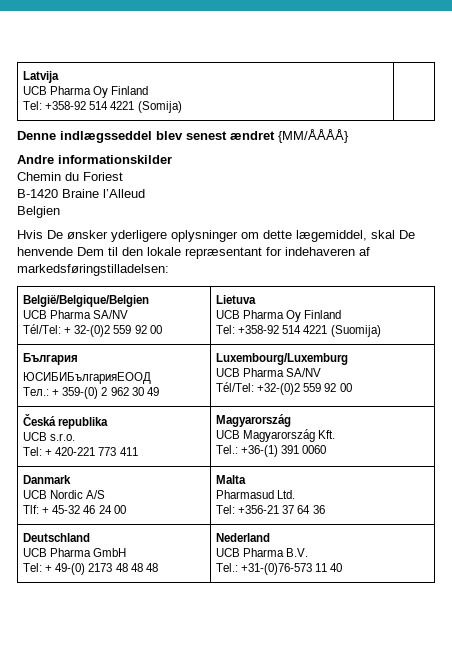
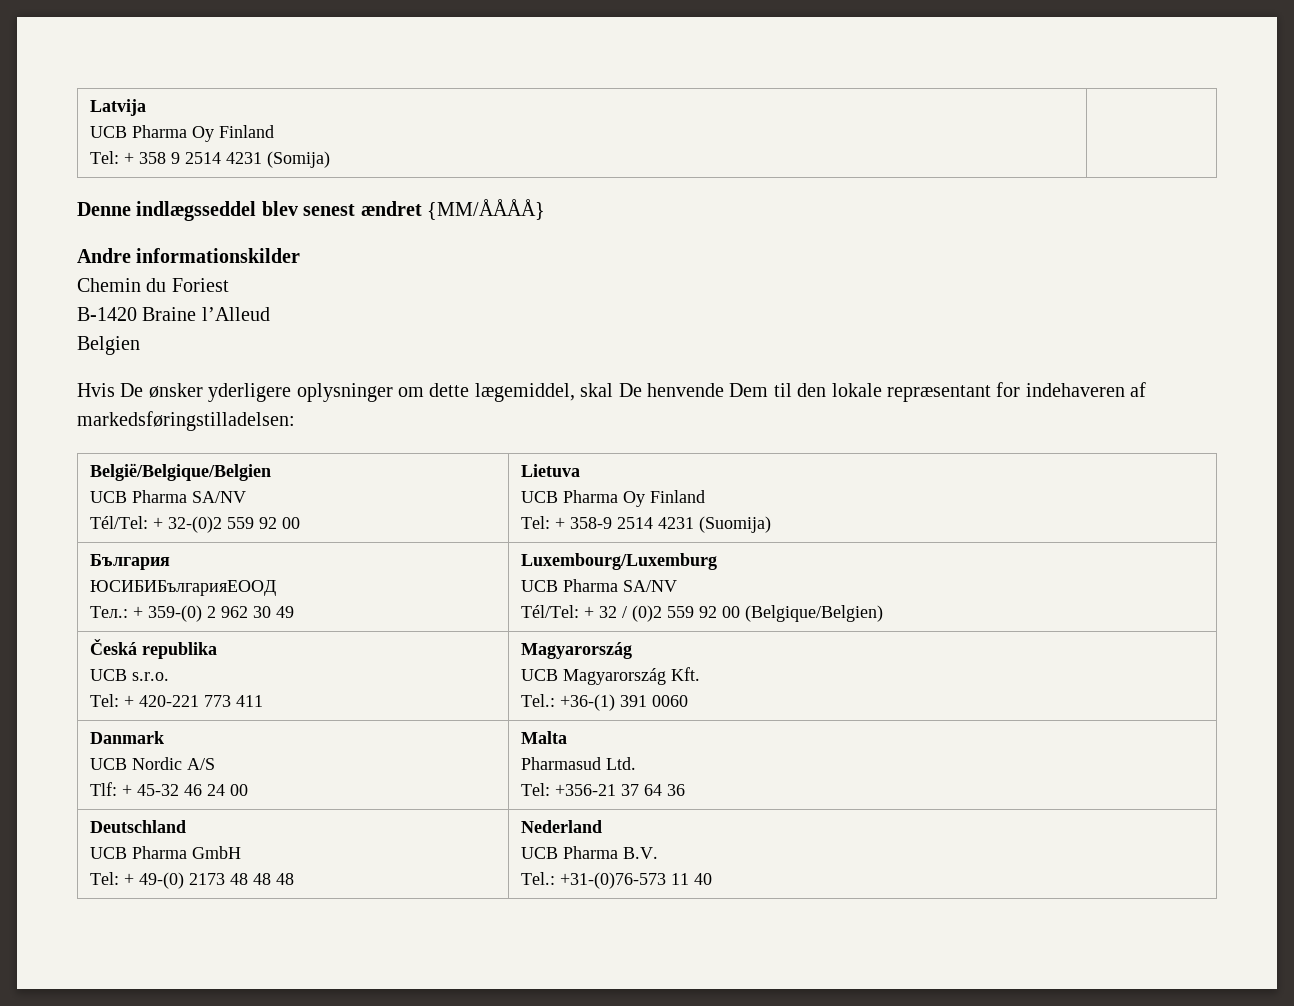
  Latvija
  UCB Pharma Oy Finland
- Tel: +358-92 514 4221 (Somija) |
+ Tel: + 358 9 2514 4231 (Somija) |
  België/Belgique/Belgien
  UCB Pharma SA/NV
  Tél/Tel: + 32-(0)2 559 92 00 | Lietuva
  UCB Pharma Oy Finland
- Tel: +358-92 514 4221 (Suomija)
+ Tel: + 358-9 2514 4231 (Suomija)
  България
  ЮСИБИБългарияЕООД
  Teл.: + 359-(0) 2 962 30 49 | Luxembourg/Luxemburg
  UCB Pharma SA/NV
- Tél/Tel: +32-(0)2 559 92 00
+ Tél/Tel: + 32 / (0)2 559 92 00 (Belgique/Belgien)

